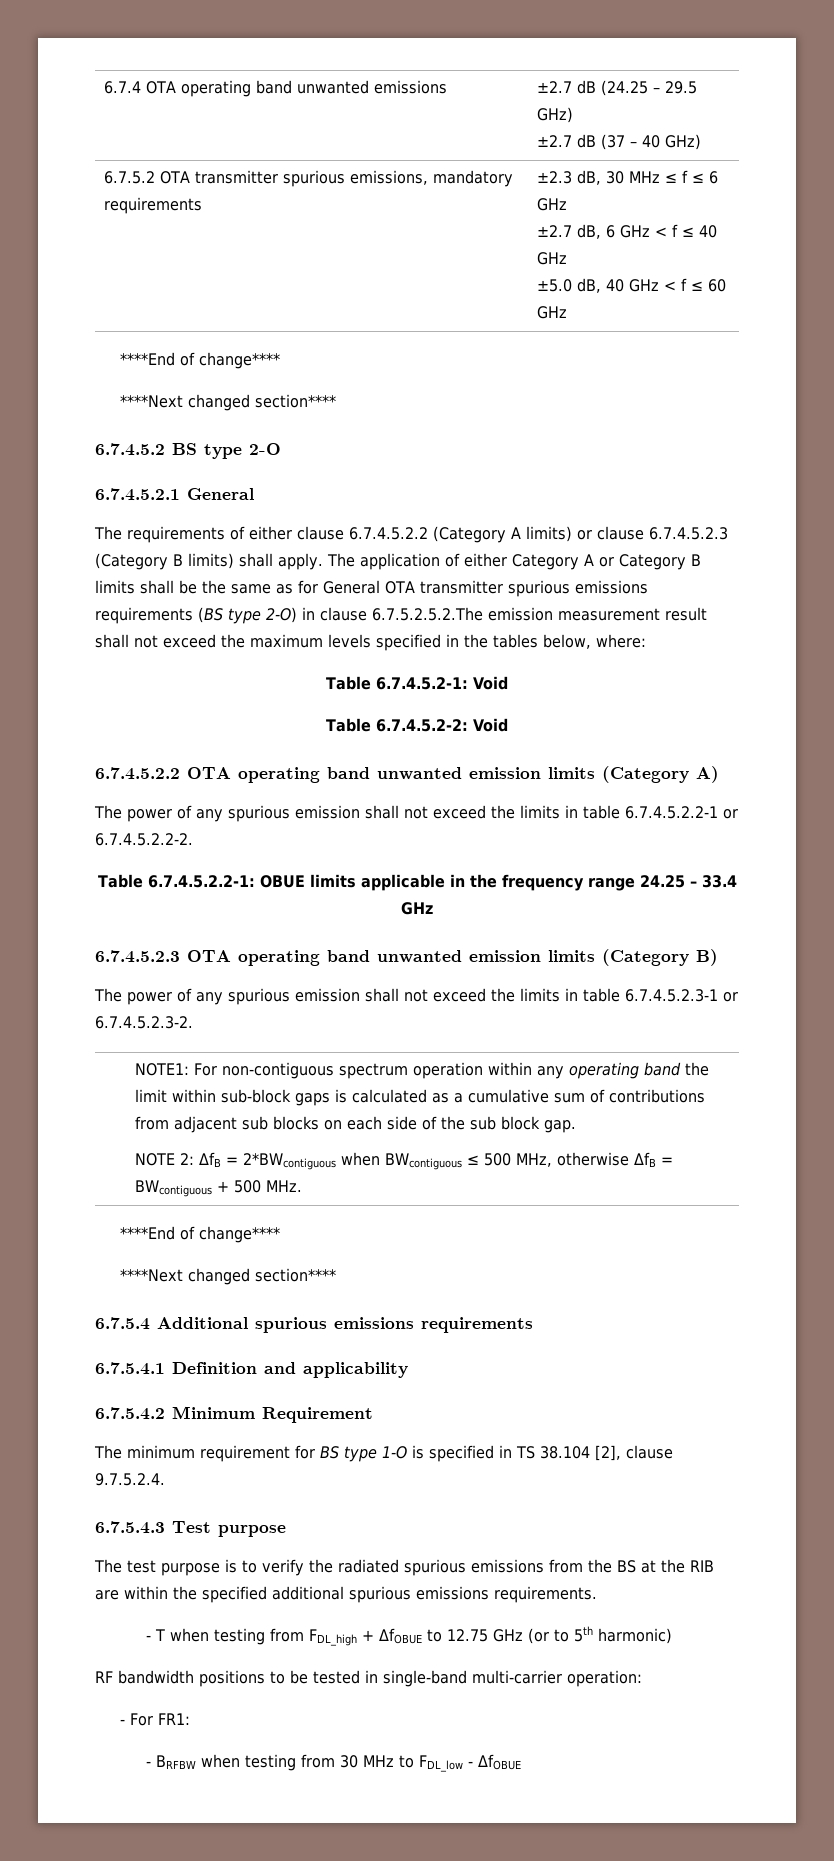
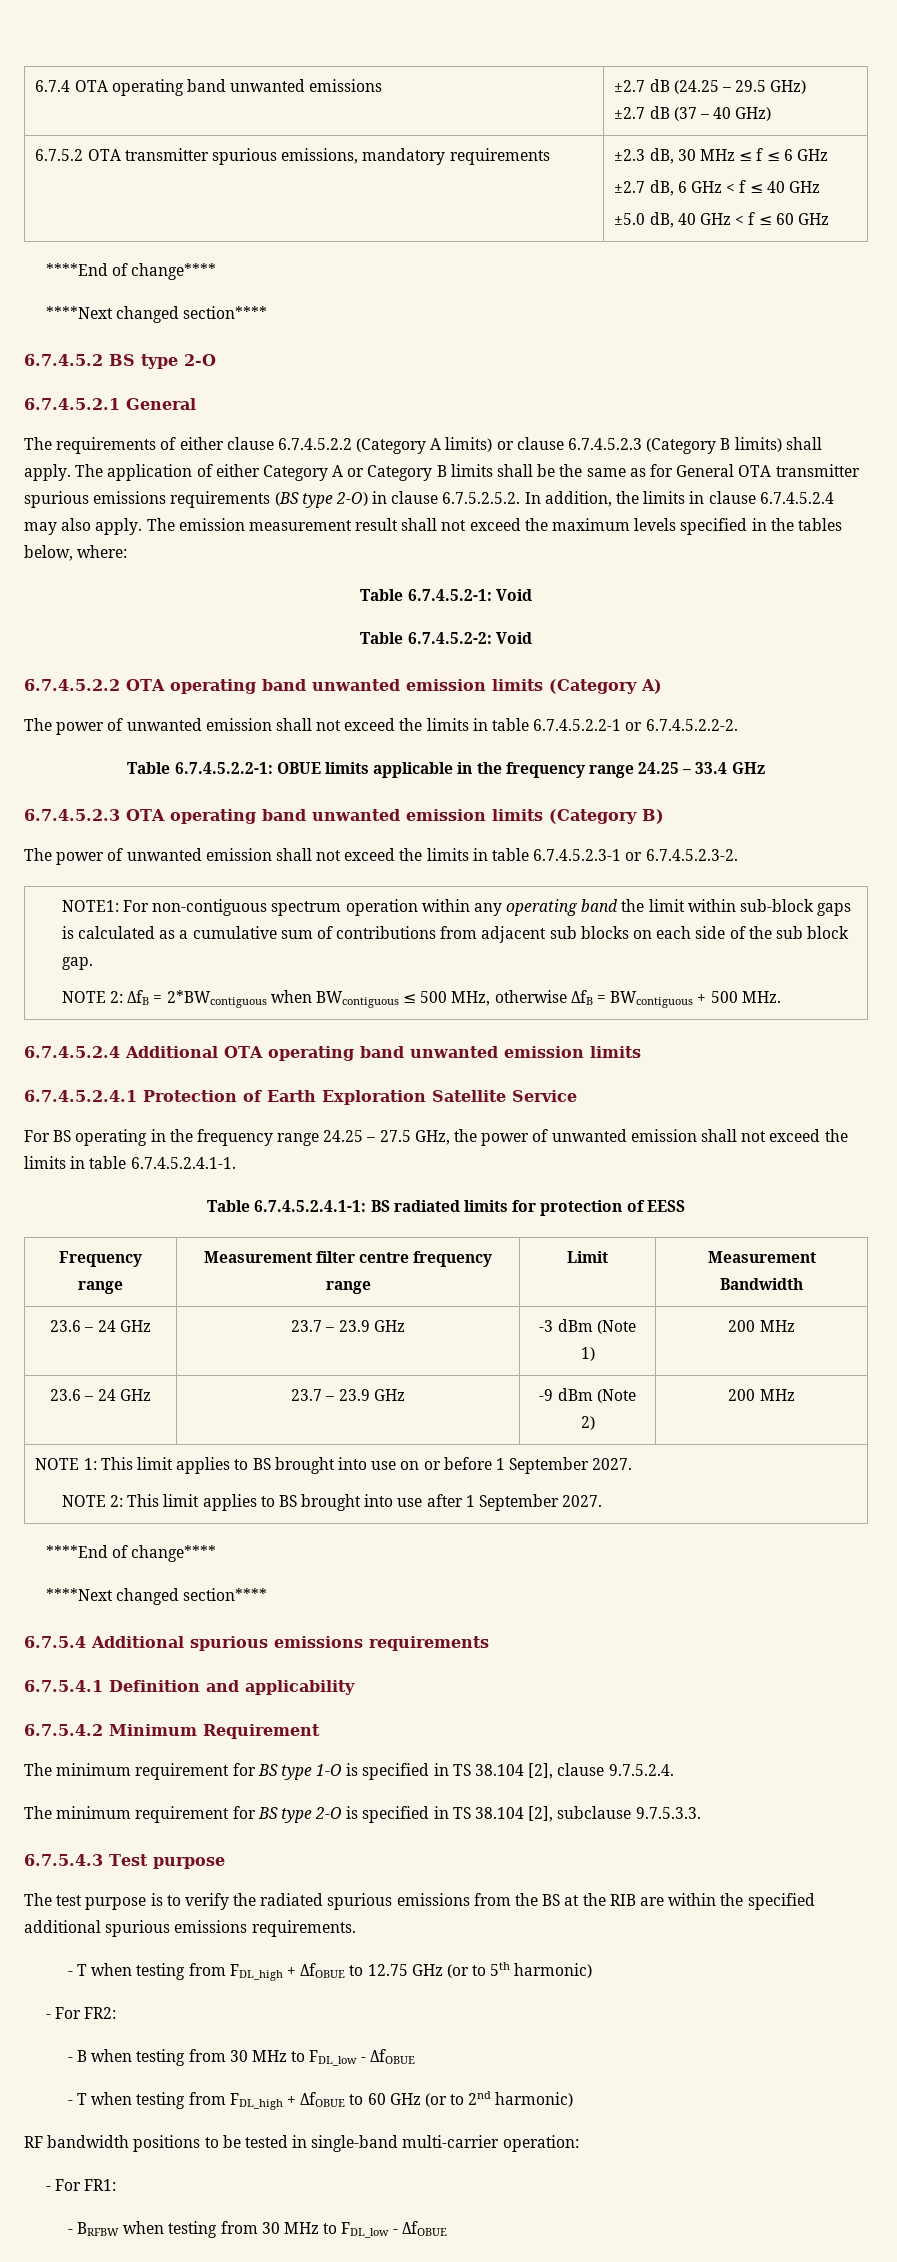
- The application of either Category A or Category B limits shall be the same as for General OTA transmitter spurious emissions requirements (BS type 2-O) in clause 6.7.5.2.5.2.The emission measurement result shall not exceed the maximum levels specified in the tables below, where:
+ The application of either Category A or Category B limits shall be the same as for General OTA transmitter spurious emissions requirements (BS type 2-O) in clause 6.7.5.2.5.2. In addition, the limits in clause 6.7.4.5.2.4 may also apply. The emission measurement result shall not exceed the maximum levels specified in the tables below, where:
- The power of any spurious emission shall not exceed the limits in table 6.7.4.5.2.2-1 or 6.7.4.5.2.2-2.
+ The power of unwanted emission shall not exceed the limits in table 6.7.4.5.2.2-1 or 6.7.4.5.2.2-2.
- The power of any spurious emission shall not exceed the limits in table 6.7.4.5.2.3-1 or 6.7.4.5.2.3-2.
+ The power of unwanted emission shall not exceed the limits in table 6.7.4.5.2.3-1 or 6.7.4.5.2.3-2.
+ 6.7.4.5.2.4 Additional OTA operating band unwanted emission limits
+ 6.7.4.5.2.4.1 Protection of Earth Exploration Satellite Service
+ For BS operating in the frequency range 24.25 – 27.5 GHz, the power of unwanted emission shall not exceed the limits in table 6.7.4.5.2.4.1-1.
+ Table 6.7.4.5.2.4.1-1: BS radiated limits for protection of EESS
+ Frequency range | Measurement filter centre frequency range | Limit | Measurement Bandwidth
+ 23.6 – 24 GHz | 23.7 – 23.9 GHz | -3 dBm (Note 1) | 200 MHz
+ 23.6 – 24 GHz | 23.7 – 23.9 GHz | -9 dBm (Note 2) | 200 MHz
+ NOTE 1: This limit applies to BS brought into use on or before 1 September 2027.
+ NOTE 2: This limit applies to BS brought into use after 1 September 2027.
+ The minimum requirement for BS type 2-O is specified in TS 38.104 [2], subclause 9.7.5.3.3.
+ - For FR2:
+ - B when testing from 30 MHz to FDL_low - ΔfOBUE
+ - T when testing from FDL_high + ΔfOBUE to 60 GHz (or to 2nd harmonic)

